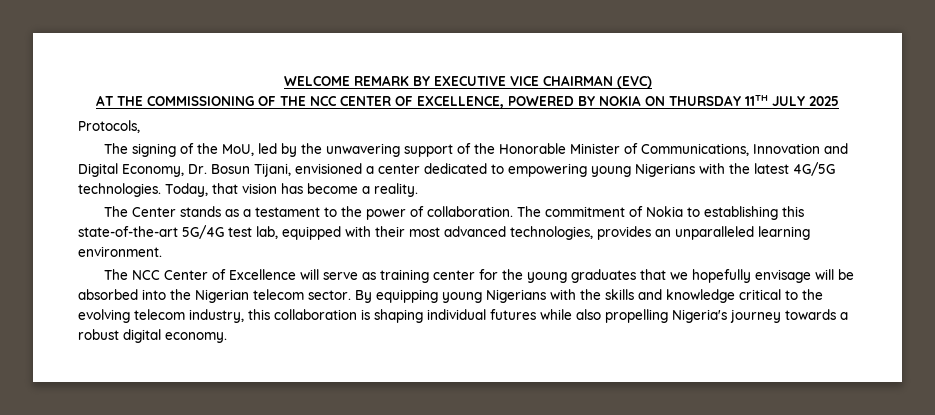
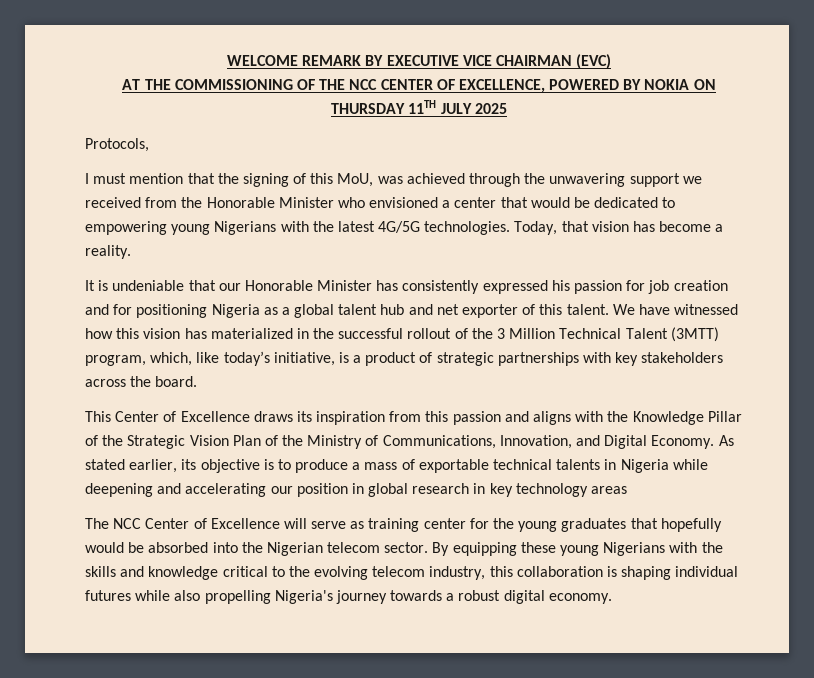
- The signing of the MoU, led by the unwavering support of the Honorable Minister of Communications, Innovation and Digital Economy, Dr. Bosun Tijani, envisioned a center dedicated to empowering young Nigerians with the latest 4G/5G technologies.
+ I must mention that the signing of this MoU, was achieved through the unwavering support we received from the Honorable Minister who envisioned a center that would be dedicated to empowering young Nigerians with the latest 4G/5G technologies.
- The Center stands as a testament to the power of collaboration. The commitment of Nokia to establishing this state-of-the-art 5G/4G test lab, equipped with their most advanced technologies, provides an unparalleled learning environment.
+ It is undeniable that our Honorable Minister has consistently expressed his passion for job creation and for positioning Nigeria as a global talent hub and net exporter of this talent. We have witnessed how this vision has materialized in the successful rollout of the 3 Million Technical Talent (3MTT) program, which, like today’s initiative, is a product of strategic partnerships with key stakeholders across the board.
+ This Center of Excellence draws its inspiration from this passion and aligns with the Knowledge Pillar of the Strategic Vision Plan of the Ministry of Communications, Innovation, and Digital Economy. As stated earlier, its objective is to produce a mass of exportable technical talents in Nigeria while deepening and accelerating our position in global research in key technology areas
- The NCC Center of Excellence will serve as training center for the young graduates that we hopefully envisage will be absorbed into the Nigerian telecom sector.
+ The NCC Center of Excellence will serve as training center for the young graduates that hopefully would be absorbed into the Nigerian telecom sector.
- By equipping young Nigerians with the skills and knowledge critical to the evolving telecom industry, this collaboration is shaping individual futures while also propelling Nigeria's journey towards a robust digital economy.
+ By equipping these young Nigerians with the skills and knowledge critical to the evolving telecom industry, this collaboration is shaping individual futures while also propelling Nigeria's journey towards a robust digital economy.

